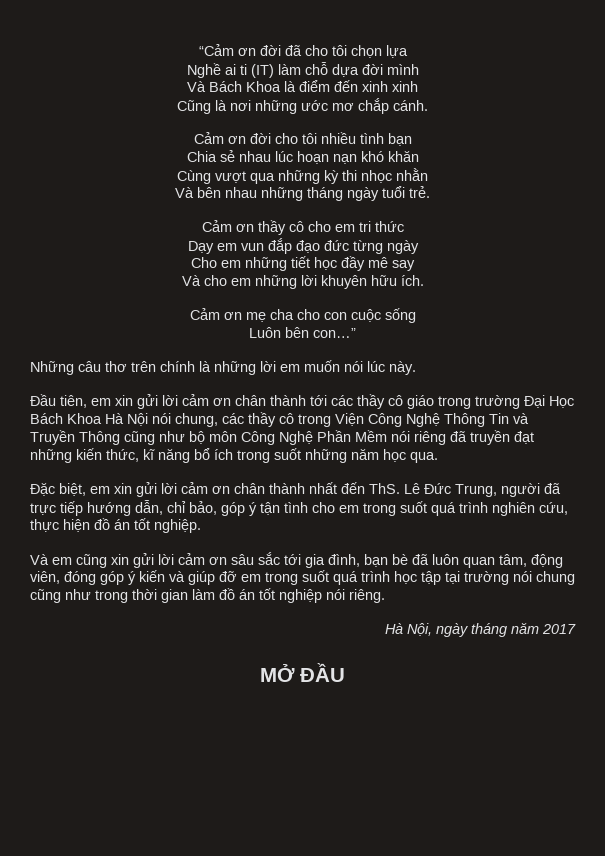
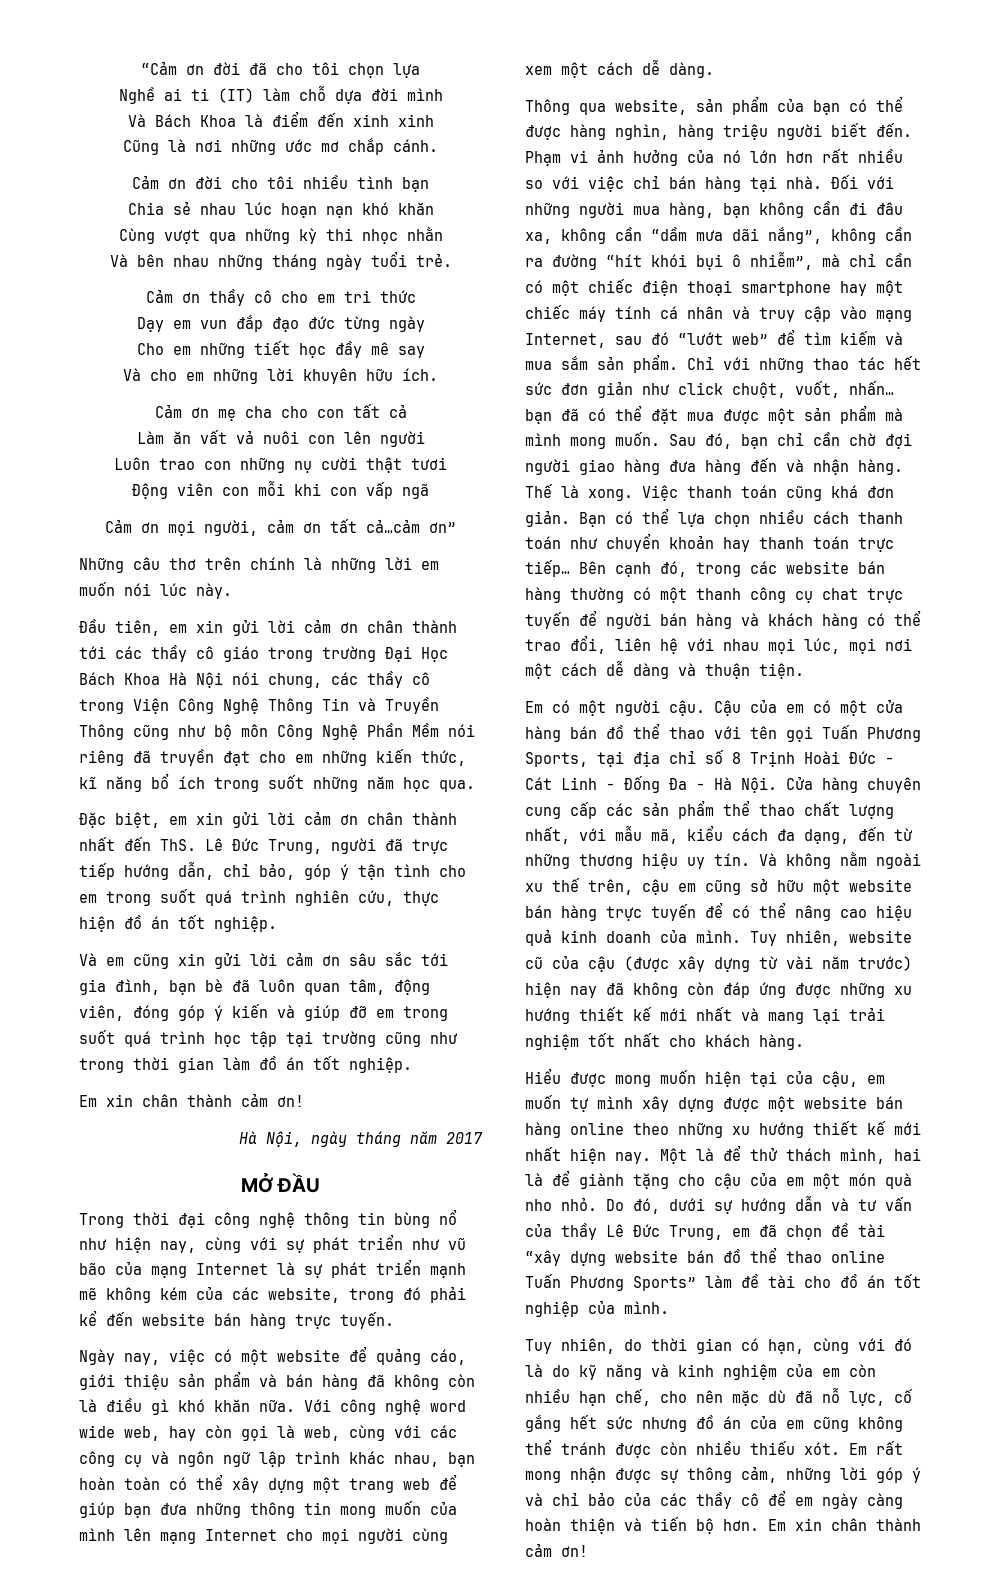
- Cảm ơn mẹ cha cho con cuộc sống
- Luôn bên con…”
+ Cảm ơn mẹ cha cho con tất cả
+ Làm ăn vất vả nuôi con lên người
+ Luôn trao con những nụ cười thật tươi
+ Động viên con mỗi khi con vấp ngã
+ Cảm ơn mọi người, cảm ơn tất cả…cảm ơn”
- Đầu tiên, em xin gửi lời cảm ơn chân thành tới các thầy cô giáo trong trường Đại Học Bách Khoa Hà Nội nói chung, các thầy cô trong Viện Công Nghệ Thông Tin và Truyền Thông cũng như bộ môn Công Nghệ Phần Mềm nói riêng đã truyền đạt những kiến thức, kĩ năng bổ ích trong suốt những năm học qua.
+ Đầu tiên, em xin gửi lời cảm ơn chân thành tới các thầy cô giáo trong trường Đại Học Bách Khoa Hà Nội nói chung, các thầy cô trong Viện Công Nghệ Thông Tin và Truyền Thông cũng như bộ môn Công Nghệ Phần Mềm nói riêng đã truyền đạt cho em những kiến thức, kĩ năng bổ ích trong suốt những năm học qua.
- Và em cũng xin gửi lời cảm ơn sâu sắc tới gia đình, bạn bè đã luôn quan tâm, động viên, đóng góp ý kiến và giúp đỡ em trong suốt quá trình học tập tại trường nói chung cũng như trong thời gian làm đồ án tốt nghiệp nói riêng.
+ Và em cũng xin gửi lời cảm ơn sâu sắc tới gia đình, bạn bè đã luôn quan tâm, động viên, đóng góp ý kiến và giúp đỡ em trong suốt quá trình học tập tại trường cũng như trong thời gian làm đồ án tốt nghiệp.
+ Em xin chân thành cảm ơn!
+ Trong thời đại công nghệ thông tin bùng nổ như hiện nay, cùng với sự phát triển như vũ bão của mạng Internet là sự phát triển mạnh mẽ không kém của các website, trong đó phải kể đến website bán hàng trực tuyến.
+ Ngày nay, việc có một website để quảng cáo, giới thiệu sản phẩm và bán hàng đã không còn là điều gì khó khăn nữa. Với công nghệ word wide web, hay còn gọi là web, cùng với các công cụ và ngôn ngữ lập trình khác nhau, bạn hoàn toàn có thể xây dựng một trang web để giúp bạn đưa những thông tin mong muốn của mình lên mạng Internet cho mọi người cùng xem một cách dễ dàng.
+ Thông qua website, sản phẩm của bạn có thể được hàng nghìn, hàng triệu người biết đến. Phạm vi ảnh hưởng của nó lớn hơn rất nhiều so với việc chỉ bán hàng tại nhà. Đối với những người mua hàng, bạn không cần đi đâu xa, không cần “dầm mưa dãi nắng”, không cần ra đường “hít khói bụi ô nhiễm”, mà chỉ cần có một chiếc điện thoại smartphone hay một chiếc máy tính cá nhân và truy cập vào mạng Internet, sau đó “lướt web” để tìm kiếm và mua sắm sản phẩm. Chỉ với những thao tác hết sức đơn giản như click chuột, vuốt, nhấn… bạn đã có thể đặt mua được một sản phẩm mà mình mong muốn. Sau đó, bạn chỉ cần chờ đợi người giao hàng đưa hàng đến và nhận hàng. Thế là xong. Việc thanh toán cũng khá đơn giản. Bạn có thể lựa chọn nhiều cách thanh toán như chuyển khoản hay thanh toán trực tiếp… Bên cạnh đó, trong các website bán hàng thường có một thanh công cụ chat trực tuyến để người bán hàng và khách hàng có thể trao đổi, liên hệ với nhau mọi lúc, mọi nơi một cách dễ dàng và thuận tiện.
+ Em có một người cậu. Cậu của em có một cửa hàng bán đồ thể thao với tên gọi Tuấn Phương Sports, tại địa chỉ số 8 Trịnh Hoài Đức - Cát Linh - Đống Đa - Hà Nội. Cửa hàng chuyên cung cấp các sản phẩm thể thao chất lượng nhất, với mẫu mã, kiểu cách đa dạng, đến từ những thương hiệu uy tín. Và không nằm ngoài xu thế trên, cậu em cũng sở hữu một website bán hàng trực tuyến để có thể nâng cao hiệu quả kinh doanh của mình. Tuy nhiên, website cũ của cậu (được xây dựng từ vài năm trước) hiện nay đã không còn đáp ứng được những xu hướng thiết kế mới nhất và mang lại trải nghiệm tốt nhất cho khách hàng.
+ Hiểu được mong muốn hiện tại của cậu, em muốn tự mình xây dựng được một website bán hàng online theo những xu hướng thiết kế mới nhất hiện nay. Một là để thử thách mình, hai là để giành tặng cho cậu của em một món quà nho nhỏ. Do đó, dưới sự hướng dẫn và tư vấn của thầy Lê Đức Trung, em đã chọn đề tài “xây dựng website bán đồ thể thao online Tuấn Phương Sports” làm đề tài cho đồ án tốt nghiệp của mình.
+ Tuy nhiên, do thời gian có hạn, cùng với đó là do kỹ năng và kinh nghiệm của em còn nhiều hạn chế, cho nên mặc dù đã nỗ lực, cố gắng hết sức nhưng đồ án của em cũng không thể tránh được còn nhiều thiếu xót. Em rất mong nhận được sự thông cảm, những lời góp ý và chỉ bảo của các thầy cô để em ngày càng hoàn thiện và tiến bộ hơn. Em xin chân thành cảm ơn!

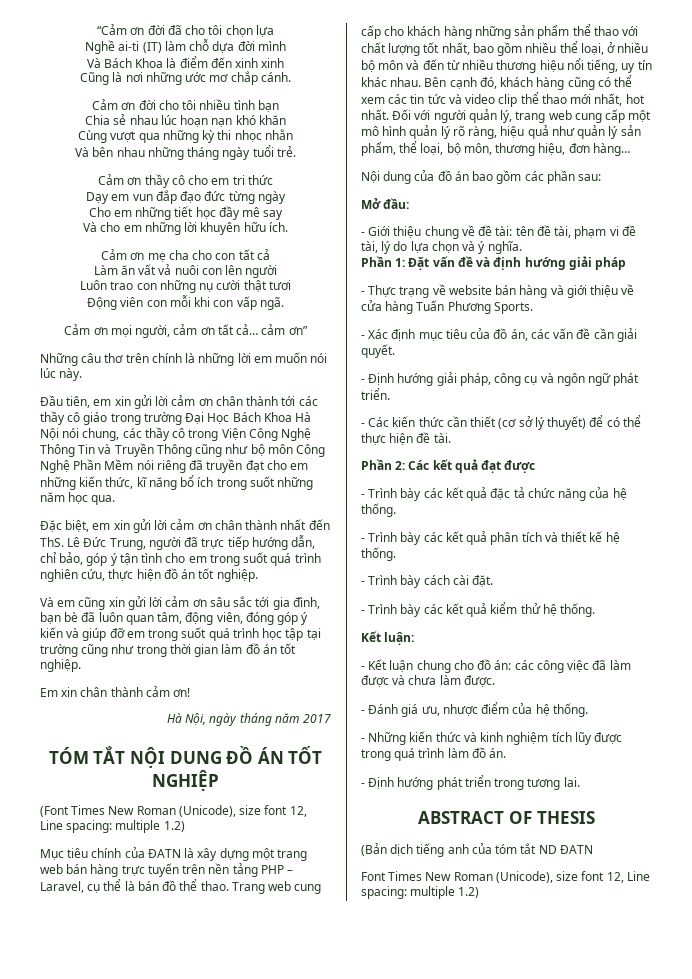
- Nghề ai ti (IT) làm chỗ dựa đời mình
+ Nghề ai-ti (IT) làm chỗ dựa đời mình
- Động viên con mỗi khi con vấp ngã
+ Động viên con mỗi khi con vấp ngã.
- Cảm ơn mọi người, cảm ơn tất cả…cảm ơn”
+ Cảm ơn mọi người, cảm ơn tất cả… cảm ơn”
- MỞ ĐẦU
- Trong thời đại công nghệ thông tin bùng nổ như hiện nay, cùng với sự phát triển như vũ bão của mạng Internet là sự phát triển mạnh mẽ không kém của các website, trong đó phải kể đến website bán hàng trực tuyến.
- Ngày nay, việc có một website để quảng cáo, giới thiệu sản phẩm và bán hàng đã không còn là điều gì khó khăn nữa. Với công nghệ word wide web, hay còn gọi là web, cùng với các công cụ và ngôn ngữ lập trình khác nhau, bạn hoàn toàn có thể xây dựng một trang web để giúp bạn đưa những thông tin mong muốn của mình lên mạng Internet cho mọi người cùng xem một cách dễ dàng.
- Thông qua website, sản phẩm của bạn có thể được hàng nghìn, hàng triệu người biết đến. Phạm vi ảnh hưởng của nó lớn hơn rất nhiều so với việc chỉ bán hàng tại nhà. Đối với những người mua hàng, bạn không cần đi đâu xa, không cần “dầm mưa dãi nắng”, không cần ra đường “hít khói bụi ô nhiễm”, mà chỉ cần có một chiếc điện thoại smartphone hay một chiếc máy tính cá nhân và truy cập vào mạng Internet, sau đó “lướt web” để tìm kiếm và mua sắm sản phẩm. Chỉ với những thao tác hết sức đơn giản như click chuột, vuốt, nhấn… bạn đã có thể đặt mua được một sản phẩm mà mình mong muốn. Sau đó, bạn chỉ cần chờ đợi người giao hàng đưa hàng đến và nhận hàng. Thế là xong. Việc thanh toán cũng khá đơn giản. Bạn có thể lựa chọn nhiều cách thanh toán như chuyển khoản hay thanh toán trực tiếp… Bên cạnh đó, trong các website bán hàng thường có một thanh công cụ chat trực tuyến để người bán hàng và khách hàng có thể trao đổi, liên hệ với nhau mọi lúc, mọi nơi một cách dễ dàng và thuận tiện.
- Em có một người cậu. Cậu của em có một cửa hàng bán đồ thể thao với tên gọi Tuấn Phương Sports, tại địa chỉ số 8 Trịnh Hoài Đức - Cát Linh - Đống Đa - Hà Nội. Cửa hàng chuyên cung cấp các sản phẩm thể thao chất lượng nhất, với mẫu mã, kiểu cách đa dạng, đến từ những thương hiệu uy tín. Và không nằm ngoài xu thế trên, cậu em cũng sở hữu một website bán hàng trực tuyến để có thể nâng cao hiệu quả kinh doanh của mình. Tuy nhiên, website cũ của cậu (được xây dựng từ vài năm trước) hiện nay đã không còn đáp ứng được những xu hướng thiết kế mới nhất và mang lại trải nghiệm tốt nhất cho khách hàng.
- Hiểu được mong muốn hiện tại của cậu, em muốn tự mình xây dựng được một website bán hàng online theo những xu hướng thiết kế mới nhất hiện nay. Một là để thử thách mình, hai là để giành tặng cho cậu của em một món quà nho nhỏ. Do đó, dưới sự hướng dẫn và tư vấn của thầy Lê Đức Trung, em đã chọn đề tài “xây dựng website bán đồ thể thao online Tuấn Phương Sports” làm đề tài cho đồ án tốt nghiệp của mình.
- Tuy nhiên, do thời gian có hạn, cùng với đó là do kỹ năng và kinh nghiệm của em còn nhiều hạn chế, cho nên mặc dù đã nỗ lực, cố gắng hết sức nhưng đồ án của em cũng không thể tránh được còn nhiều thiếu xót. Em rất mong nhận được sự thông cảm, những lời góp ý và chỉ bảo của các thầy cô để em ngày càng hoàn thiện và tiến bộ hơn. Em xin chân thành cảm ơn!
+ TÓM TẮT NỘI DUNG ĐỒ ÁN TỐT NGHIỆP
+ (Font Times New Roman (Unicode), size font 12, Line spacing: multiple 1.2)
+ Mục tiêu chính của ĐATN là xây dựng một trang web bán hàng trực tuyến trên nền tảng PHP – Laravel, cụ thể là bán đồ thể thao. Trang web cung cấp cho khách hàng những sản phẩm thể thao với chất lượng tốt nhất, bao gồm nhiều thể loại, ở nhiều bộ môn và đến từ nhiều thương hiệu nổi tiếng, uy tín khác nhau. Bên cạnh đó, khách hàng cũng có thể xem các tin tức và video clip thể thao mới nhất, hot nhất. Đối với người quản lý, trang web cung cấp một mô hình quản lý rõ ràng, hiệu quả như quản lý sản phẩm, thể loại, bộ môn, thương hiệu, đơn hàng…
+ Nội dung của đồ án bao gồm các phần sau:
+ Mở đầu:
+ - Giới thiệu chung về đề tài: tên đề tài, phạm vi đề tài, lý do lựa chọn và ý nghĩa.
+ Phần 1: Đặt vấn đề và định hướng giải pháp
+ - Thực trạng về website bán hàng và giới thiệu về cửa hàng Tuấn Phương Sports.
+ - Xác định mục tiêu của đồ án, các vấn đề cần giải quyết.
+ - Định hướng giải pháp, công cụ và ngôn ngữ phát triển.
+ - Các kiến thức cần thiết (cơ sở lý thuyết) để có thể thực hiện đề tài.
+ Phần 2: Các kết quả đạt được
+ - Trình bày các kết quả đặc tả chức năng của hệ thống.
+ - Trình bày các kết quả phân tích và thiết kế hệ thống.
+ - Trình bày cách cài đặt.
+ - Trình bày các kết quả kiểm thử hệ thống.
+ Kết luận:
+ - Kết luận chung cho đồ án: các công việc đã làm được và chưa làm được.
+ - Đánh giá ưu, nhược điểm của hệ thống.
+ - Những kiến thức và kinh nghiệm tích lũy được trong quá trình làm đồ án.
+ - Định hướng phát triển trong tương lai.
+ ABSTRACT OF THESIS
+ (Bản dịch tiếng anh của tóm tắt ND ĐATN
+ Font Times New Roman (Unicode), size font 12, Line spacing: multiple 1.2)

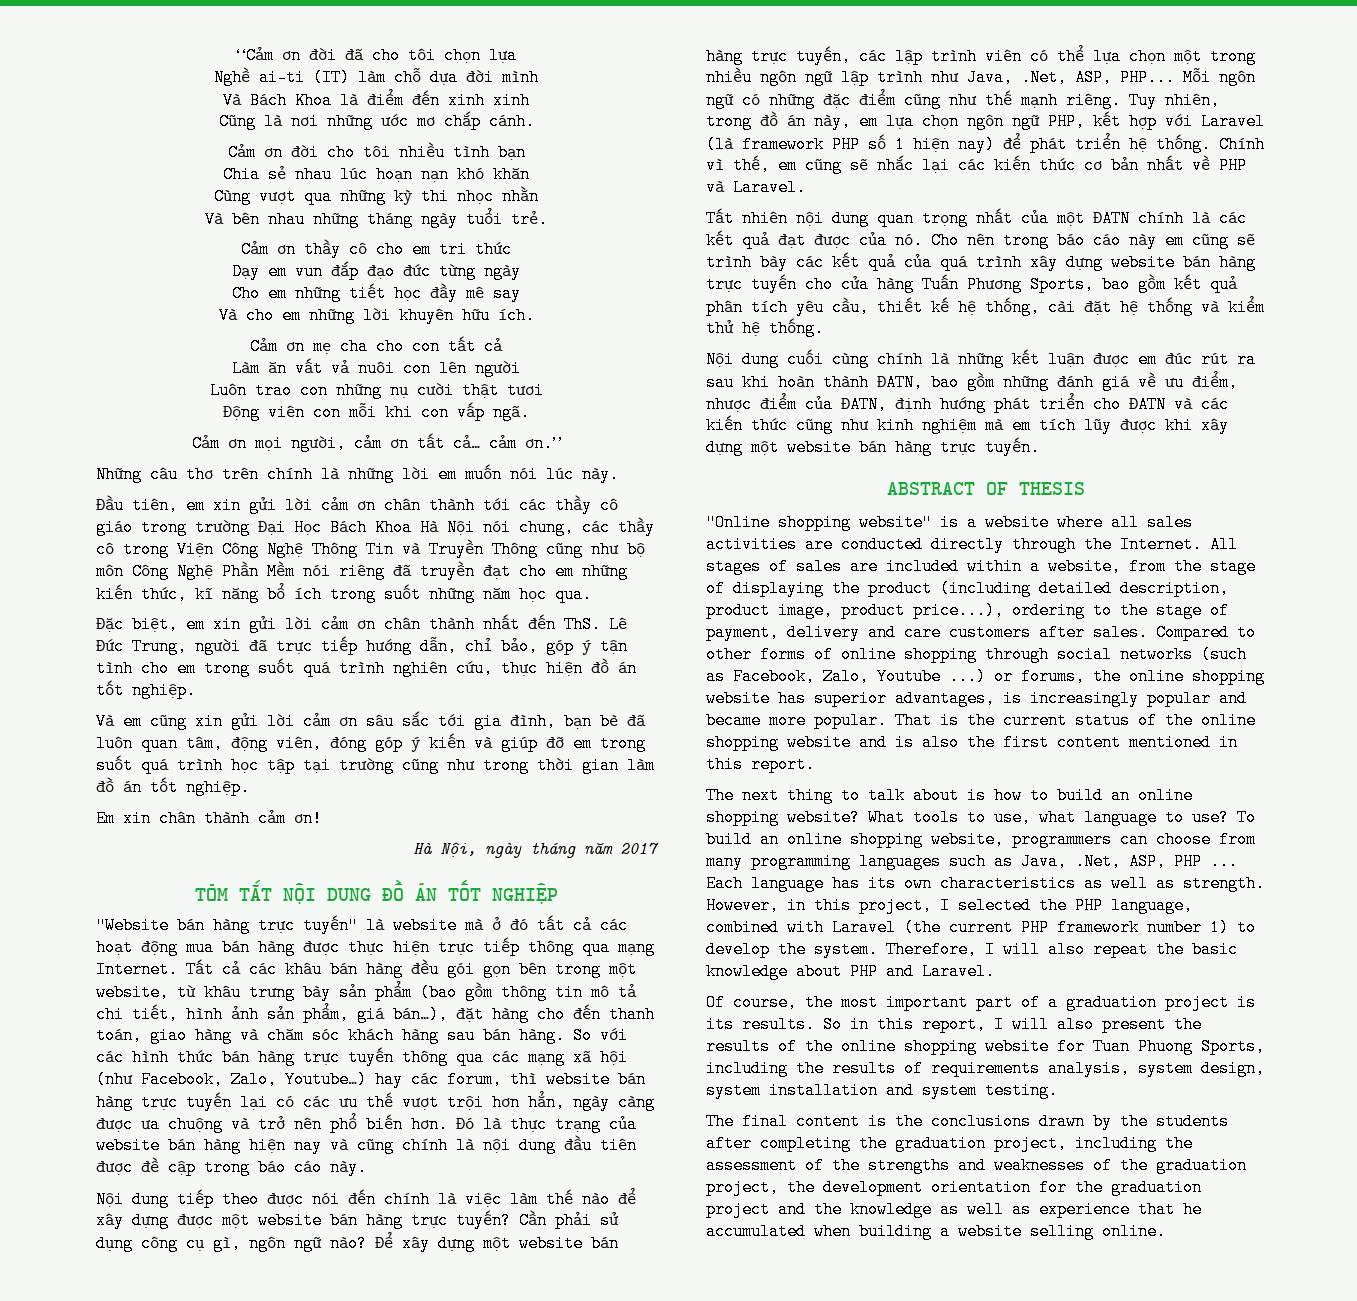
- Cảm ơn mọi người, cảm ơn tất cả… cảm ơn”
+ Cảm ơn mọi người, cảm ơn tất cả… cảm ơn.”
- (Font Times New Roman (Unicode), size font 12, Line spacing: multiple 1.2)
- Mục tiêu chính của ĐATN là xây dựng một trang web bán hàng trực tuyến trên nền tảng PHP – Laravel, cụ thể là bán đồ thể thao. Trang web cung cấp cho khách hàng những sản phẩm thể thao với chất lượng tốt nhất, bao gồm nhiều thể loại, ở nhiều bộ môn và đến từ nhiều thương hiệu nổi tiếng, uy tín khác nhau. Bên cạnh đó, khách hàng cũng có thể xem các tin tức và video clip thể thao mới nhất, hot nhất. Đối với người quản lý, trang web cung cấp một mô hình quản lý rõ ràng, hiệu quả như quản lý sản phẩm, thể loại, bộ môn, thương hiệu, đơn hàng…
- Nội dung của đồ án bao gồm các phần sau:
- Mở đầu:
- - Giới thiệu chung về đề tài: tên đề tài, phạm vi đề tài, lý do lựa chọn và ý nghĩa.
- Phần 1: Đặt vấn đề và định hướng giải pháp
- - Thực trạng về website bán hàng và giới thiệu về cửa hàng Tuấn Phương Sports.
- - Xác định mục tiêu của đồ án, các vấn đề cần giải quyết.
- - Định hướng giải pháp, công cụ và ngôn ngữ phát triển.
- - Các kiến thức cần thiết (cơ sở lý thuyết) để có thể thực hiện đề tài.
- Phần 2: Các kết quả đạt được
- - Trình bày các kết quả đặc tả chức năng của hệ thống.
- - Trình bày các kết quả phân tích và thiết kế hệ thống.
- - Trình bày cách cài đặt.
- - Trình bày các kết quả kiểm thử hệ thống.
- Kết luận:
- - Kết luận chung cho đồ án: các công việc đã làm được và chưa làm được.
- - Đánh giá ưu, nhược điểm của hệ thống.
- - Những kiến thức và kinh nghiệm tích lũy được trong quá trình làm đồ án.
- - Định hướng phát triển trong tương lai.
+ "Website bán hàng trực tuyến" là website mà ở đó tất cả các hoạt động mua bán hàng được thực hiện trực tiếp thông qua mạng Internet. Tất cả các khâu bán hàng đều gói gọn bên trong một website, từ khâu trưng bày sản phẩm (bao gồm thông tin mô tả chi tiết, hình ảnh sản phẩm, giá bán…), đặt hàng cho đến thanh toán, giao hàng và chăm sóc khách hàng sau bán hàng. So với các hình thức bán hàng trực tuyến thông qua các mạng xã hội (như Facebook, Zalo, Youtube…) hay các forum, thì website bán hàng trực tuyến lại có các ưu thế vượt trội hơn hẳn, ngày càng được ưa chuộng và trở nên phổ biến hơn. Đó là thực trạng của website bán hàng hiện nay và cũng chính là nội dung đầu tiên được đề cập trong báo cáo này.
+ Nội dung tiếp theo được nói đến chính là việc làm thế nào để xây dựng được một website bán hàng trực tuyến? Cần phải sử dụng công cụ gì, ngôn ngữ nào? Để xây dựng một website bán hàng trực tuyến, các lập trình viên có thể lựa chọn một trong nhiều ngôn ngữ lập trình như Java, .Net, ASP, PHP... Mỗi ngôn ngữ có những đặc điểm cũng như thế mạnh riêng. Tuy nhiên, trong đồ án này, em lựa chọn ngôn ngữ PHP, kết hợp với Laravel (là framework PHP số 1 hiện nay) để phát triển hệ thống. Chính vì thế, em cũng sẽ nhắc lại các kiến thức cơ bản nhất về PHP và Laravel.
+ Tất nhiên nội dung quan trọng nhất của một ĐATN chính là các kết quả đạt được của nó. Cho nên trong báo cáo này em cũng sẽ trình bày các kết quả của quá trình xây dựng website bán hàng trực tuyến cho cửa hàng Tuấn Phương Sports, bao gồm kết quả phân tích yêu cầu, thiết kế hệ thống, cài đặt hệ thống và kiểm thử hệ thống.
+ Nội dung cuối cùng chính là những kết luận được em đúc rút ra sau khi hoàn thành ĐATN, bao gồm những đánh giá về ưu điểm, nhược điểm của ĐATN, định hướng phát triển cho ĐATN và các kiến thức cũng như kinh nghiệm mà em tích lũy được khi xây dựng một website bán hàng trực tuyến.
  ABSTRACT OF THESIS
- (Bản dịch tiếng anh của tóm tắt ND ĐATN
- Font Times New Roman (Unicode), size font 12, Line spacing: multiple 1.2)
+ "Online shopping website" is a website where all sales activities are conducted directly through the Internet. All stages of sales are included within a website, from the stage of displaying the product (including detailed description, product image, product price...), ordering to the stage of payment, delivery and care customers after sales. Compared to other forms of online shopping through social networks (such as Facebook, Zalo, Youtube ...) or forums, the online shopping website has superior advantages, is increasingly popular and became more popular. That is the current status of the online shopping website and is also the first content mentioned in this report.
+ The next thing to talk about is how to build an online shopping website? What tools to use, what language to use? To build an online shopping website, programmers can choose from many programming languages such as Java, .Net, ASP, PHP ... Each language has its own characteristics as well as strength. However, in this project, I selected the PHP language, combined with Laravel (the current PHP framework number 1) to develop the system. Therefore, I will also repeat the basic knowledge about PHP and Laravel.
+ Of course, the most important part of a graduation project is its results. So in this report, I will also present the results of the online shopping website for Tuan Phuong Sports, including the results of requirements analysis, system design, system installation and system testing.
+ The final content is the conclusions drawn by the students after completing the graduation project, including the assessment of the strengths and weaknesses of the graduation project, the development orientation for the graduation project and the knowledge as well as experience that he accumulated when building a website selling online.

